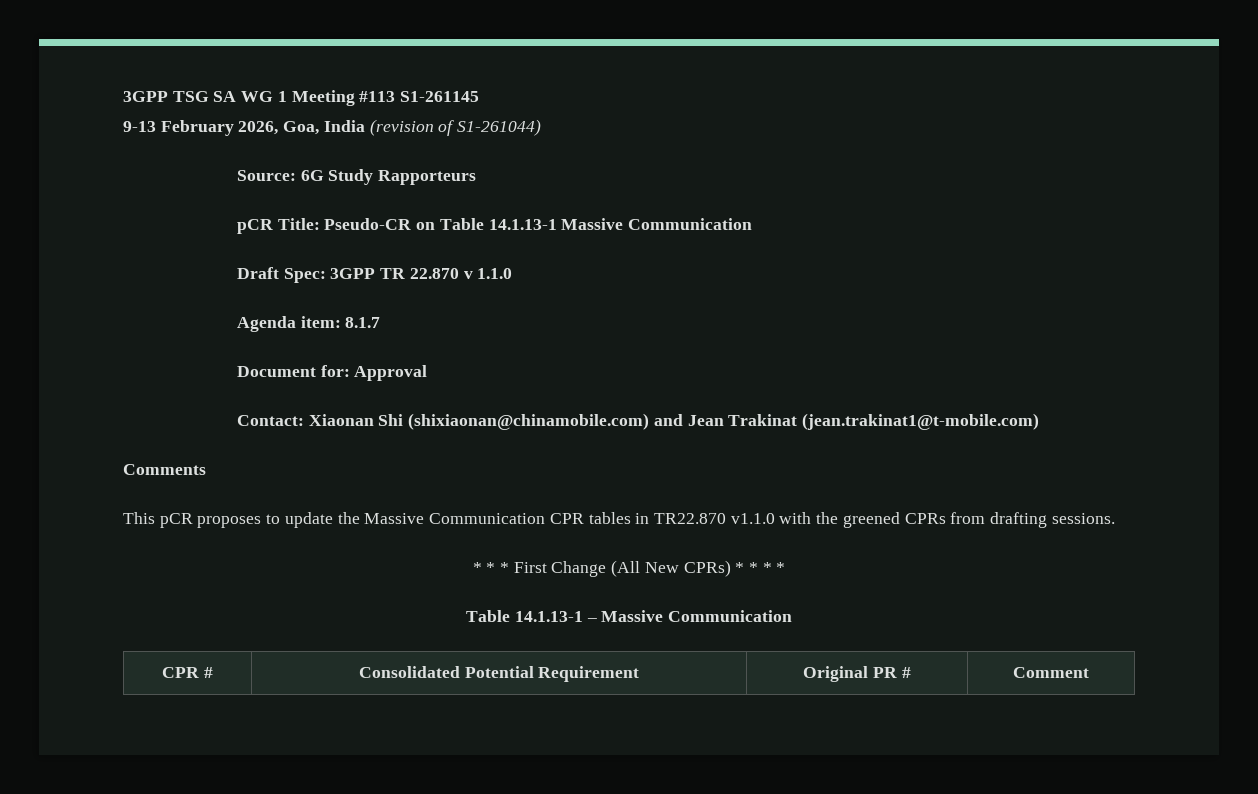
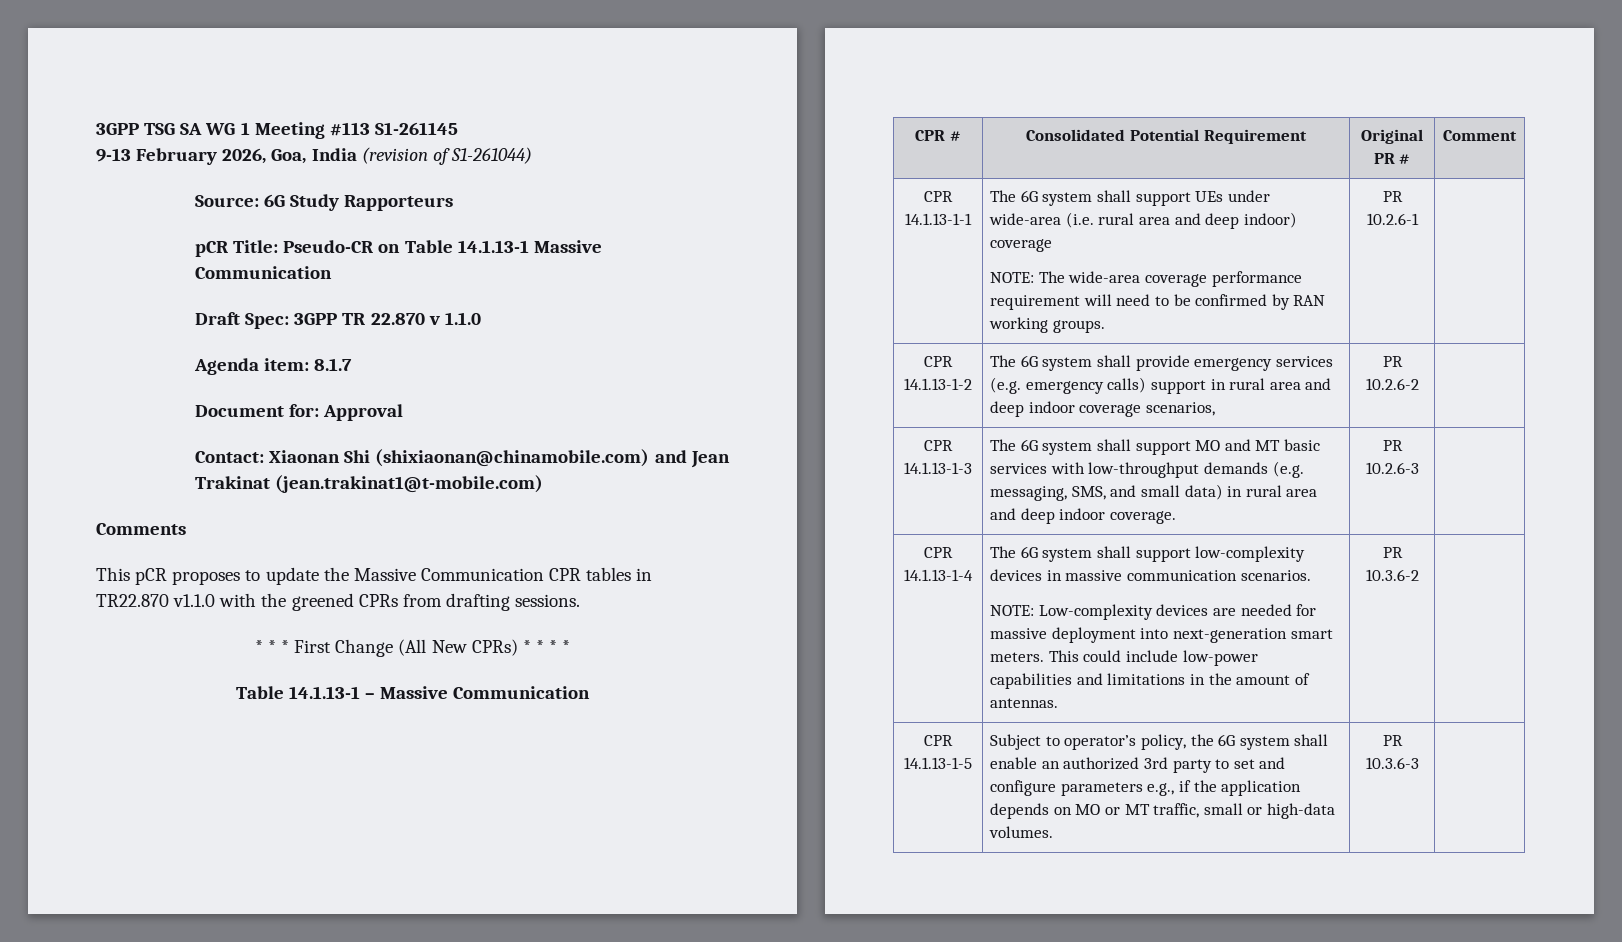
+ CPR 14.1.13-1-1 | The 6G system shall support UEs under wide-area (i.e. rural area and deep indoor) coverage
+ NOTE: The wide-area coverage performance requirement will need to be confirmed by RAN working groups. | PR 10.2.6-1 |
+ CPR 14.1.13-1-2 | The 6G system shall provide emergency services (e.g. emergency calls) support in rural area and deep indoor coverage scenarios, | PR 10.2.6-2 |
+ CPR 14.1.13-1-3 | The 6G system shall support MO and MT basic services with low-throughput demands (e.g. messaging, SMS, and small data) in rural area and deep indoor coverage. | PR 10.2.6-3 |
+ CPR 14.1.13-1-4 | The 6G system shall support low-complexity devices in massive communication scenarios.
+ NOTE: Low-complexity devices are needed for massive deployment into next-generation smart meters. This could include low-power capabilities and limitations in the amount of antennas. | PR 10.3.6-2 |
+ CPR 14.1.13-1-5 | Subject to operator’s policy, the 6G system shall enable an authorized 3rd party to set and configure parameters e.g., if the application depends on MO or MT traffic, small or high-data volumes. | PR 10.3.6-3 |

